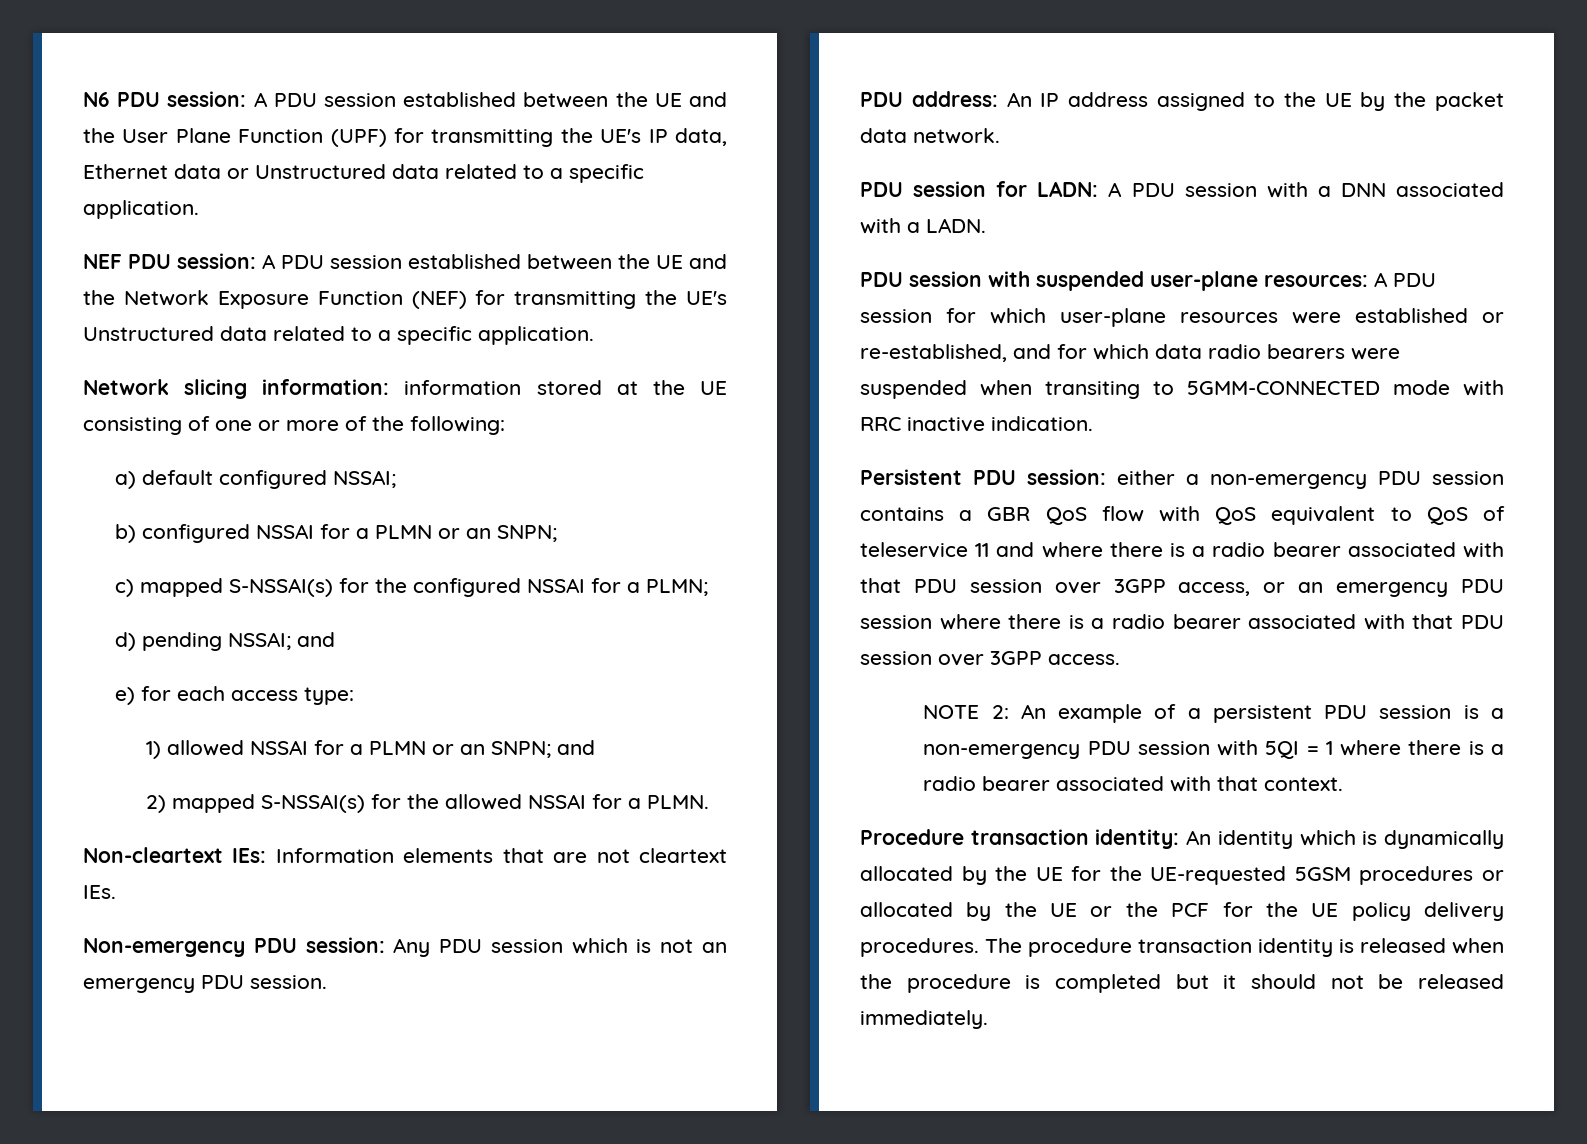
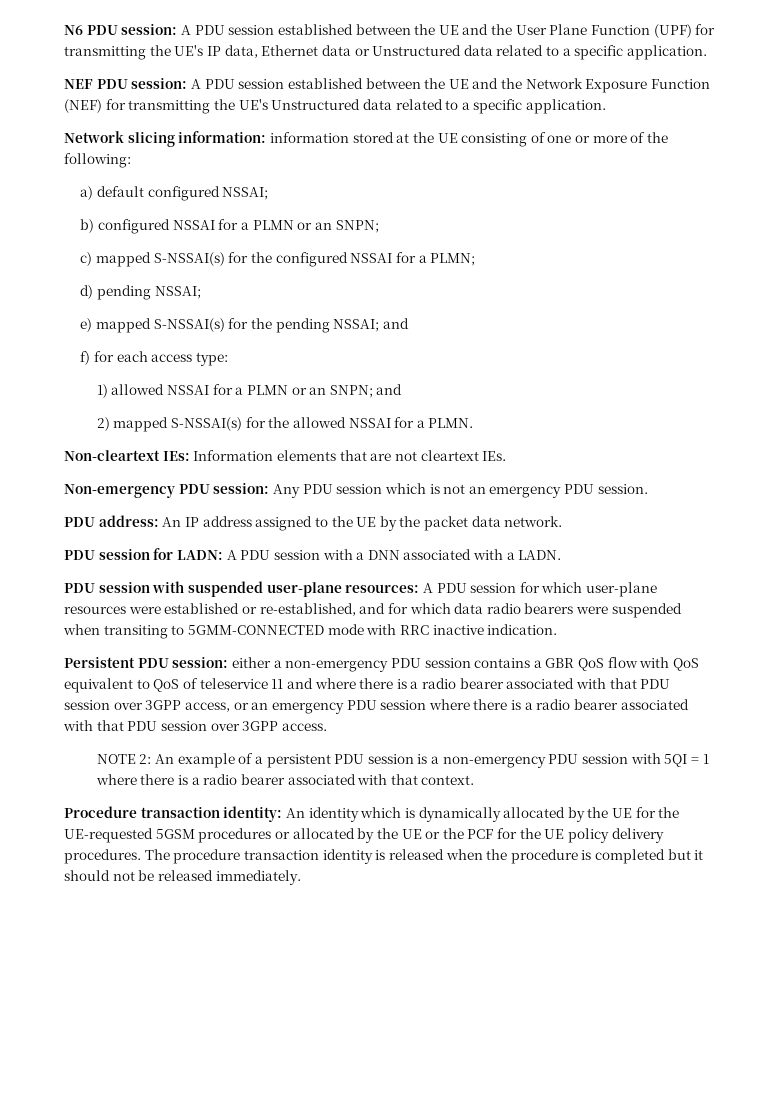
- d) pending NSSAI; and
- e) for each access type:
+ d) pending NSSAI;
+ e) mapped S-NSSAI(s) for the pending NSSAI; and
+ f) for each access type:

